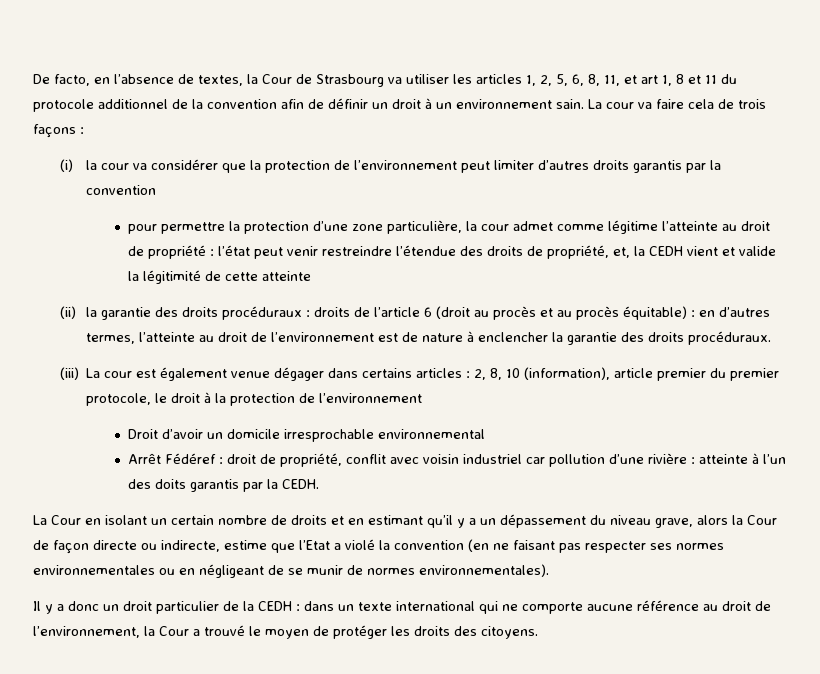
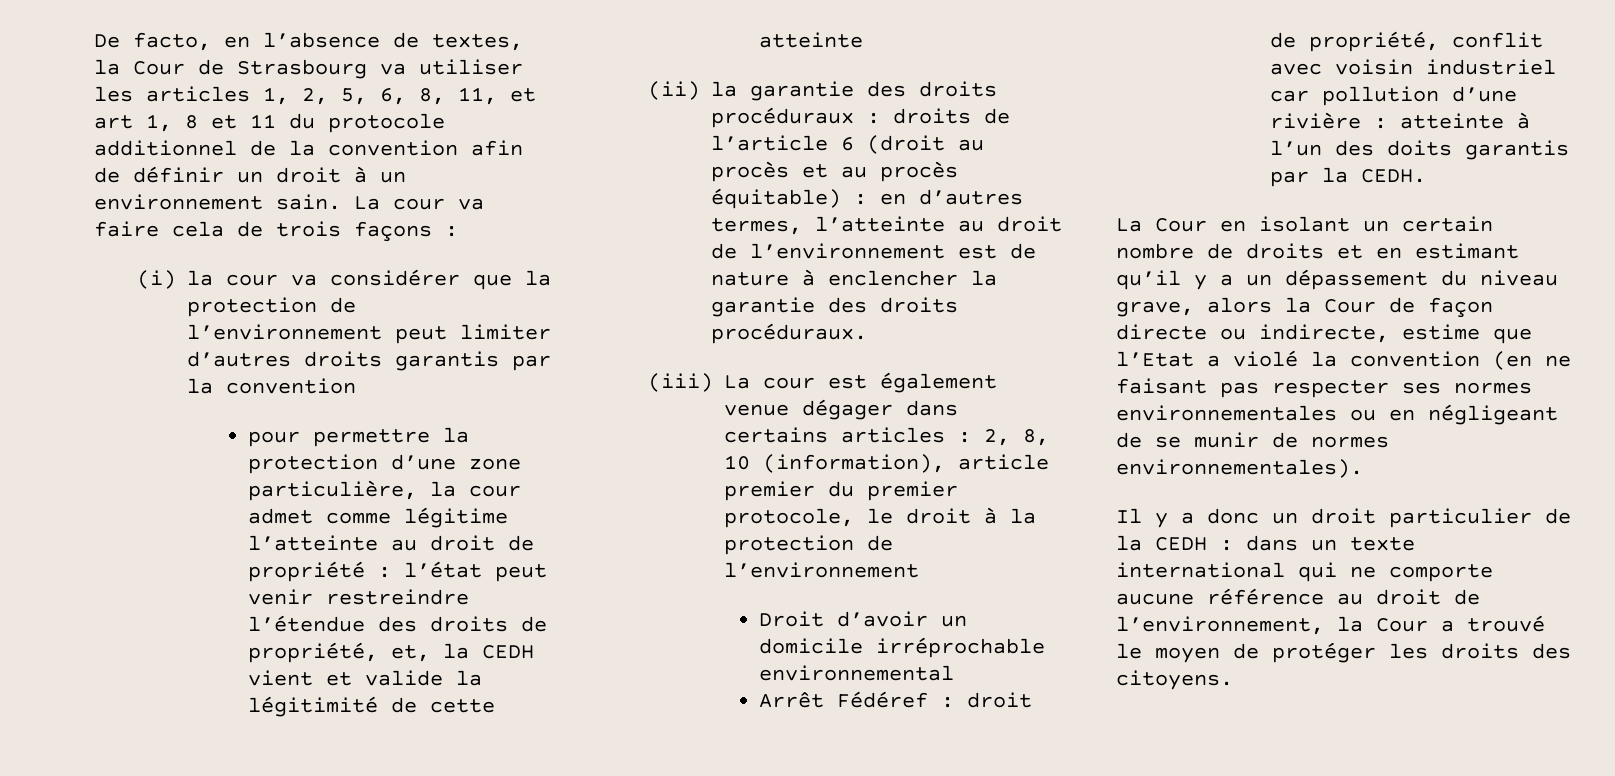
- Droit d’avoir un domicile irresprochable environnemental
+ Droit d’avoir un domicile irréprochable environnemental

